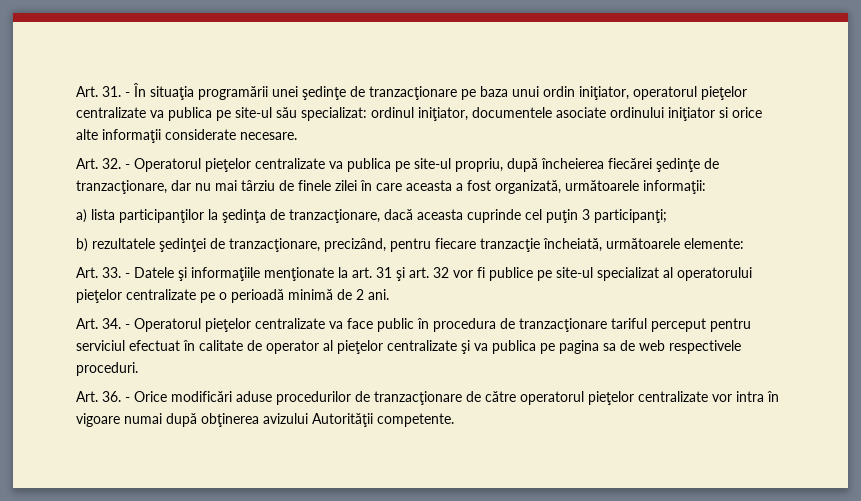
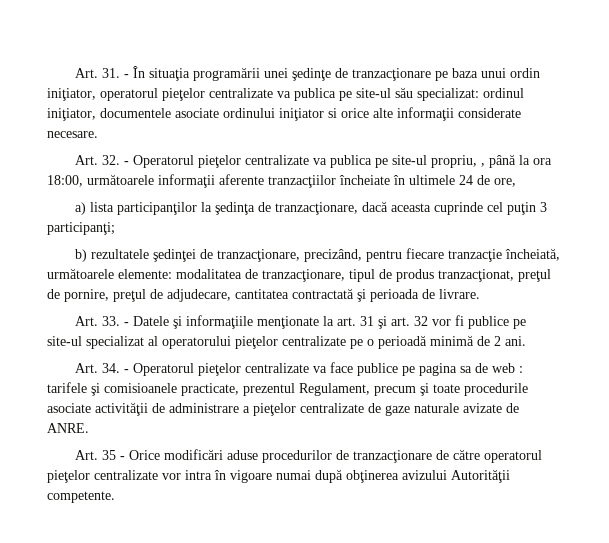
- Art. 32. - Operatorul pieţelor centralizate va publica pe site-ul propriu, după încheierea fiecărei şedinţe de tranzacţionare, dar nu mai târziu de finele zilei în care aceasta a fost organizată, următoarele informaţii:
+ Art. 32. - Operatorul pieţelor centralizate va publica pe site-ul propriu, , până la ora 18:00, următoarele informaţii aferente tranzacţiilor încheiate în ultimele 24 de ore,
- b) rezultatele şedinţei de tranzacţionare, precizând, pentru fiecare tranzacţie încheiată, următoarele elemente:
+ b) rezultatele şedinţei de tranzacţionare, precizând, pentru fiecare tranzacţie încheiată, următoarele elemente: modalitatea de tranzacţionare, tipul de produs tranzacţionat, preţul de pornire, preţul de adjudecare, cantitatea contractată şi perioada de livrare.
- Art. 34. - Operatorul pieţelor centralizate va face public în procedura de tranzacţionare tariful perceput pentru serviciul efectuat în calitate de operator al pieţelor centralizate şi va publica pe pagina sa de web respectivele proceduri.
- Art. 36. - Orice modificări aduse procedurilor de tranzacţionare de către operatorul pieţelor centralizate vor intra în vigoare numai după obţinerea avizului Autorităţii competente.
+ Art. 34. - Operatorul pieţelor centralizate va face publice pe pagina sa de web : tarifele şi comisioanele practicate, prezentul Regulament, precum şi toate procedurile asociate activităţii de administrare a pieţelor centralizate de gaze naturale avizate de ANRE.
+ Art. 35 - Orice modificări aduse procedurilor de tranzacţionare de către operatorul pieţelor centralizate vor intra în vigoare numai după obţinerea avizului Autorităţii competente.

